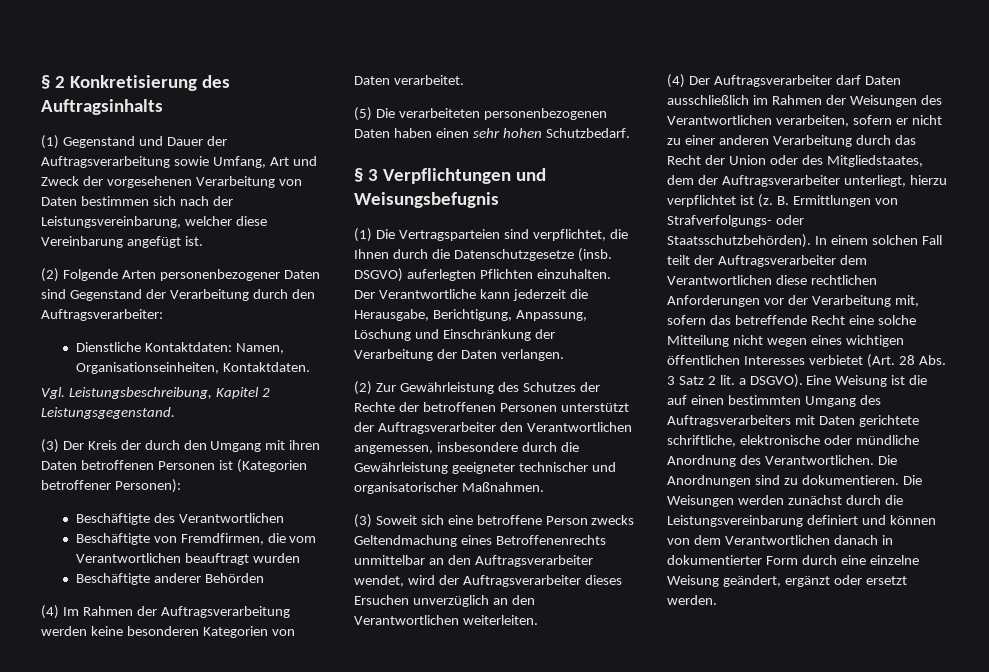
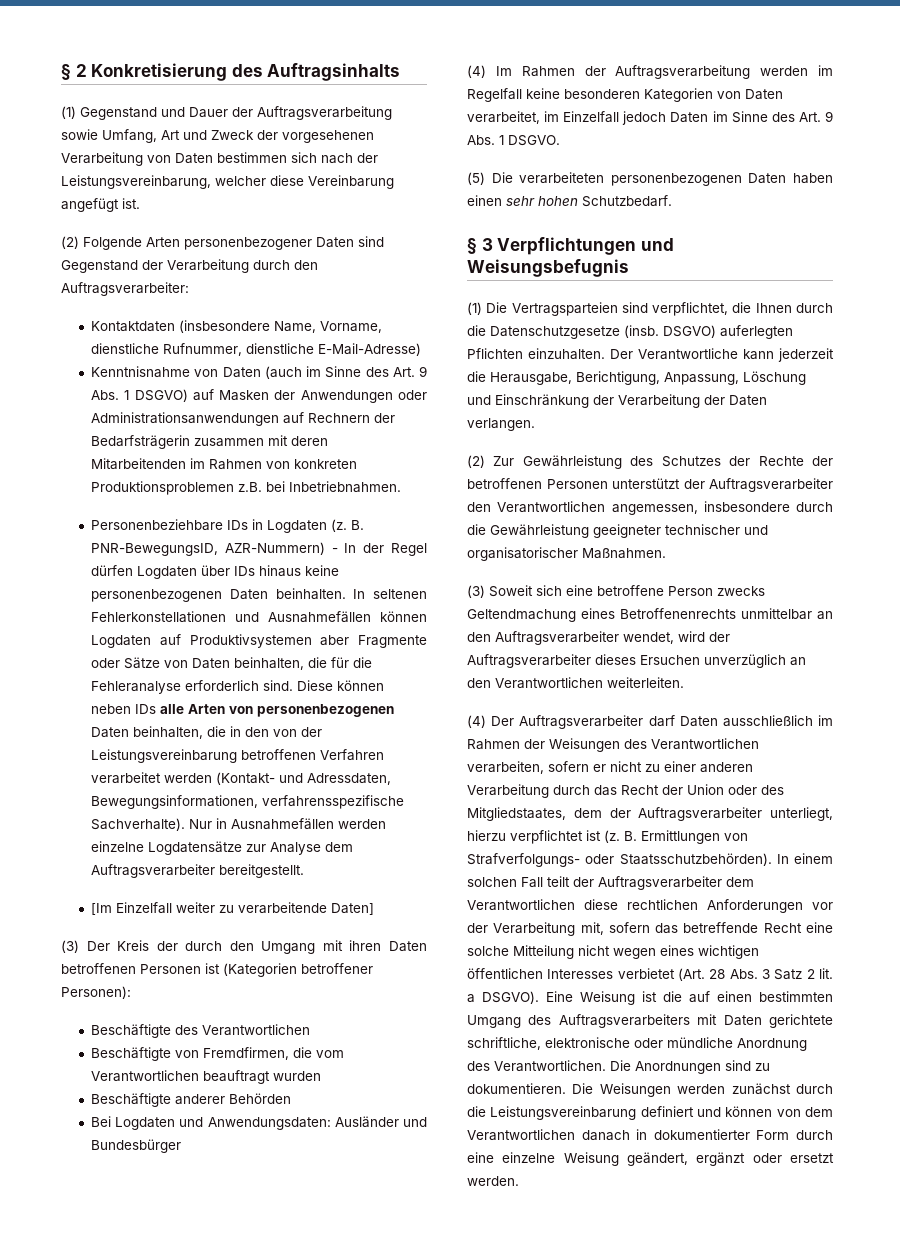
- Dienstliche Kontaktdaten: Namen, Organisationseinheiten, Kontaktdaten.
- Vgl. Leistungsbeschreibung, Kapitel 2 Leistungsgegenstand.
+ Kontaktdaten (insbesondere Name, Vorname, dienstliche Rufnummer, dienstliche E-Mail-Adresse)
+ Kenntnisnahme von Daten (auch im Sinne des Art. 9 Abs. 1 DSGVO) auf Masken der Anwendungen oder Administrationsanwendungen auf Rechnern der Bedarfsträgerin zusammen mit deren Mitarbeitenden im Rahmen von konkreten Produktionsproblemen z.B. bei Inbetriebnahmen.
+ Personenbeziehbare IDs in Logdaten (z. B. PNR-BewegungsID, AZR-Nummern) - In der Regel dürfen Logdaten über IDs hinaus keine personenbezogenen Daten beinhalten. In seltenen Fehlerkonstellationen und Ausnahmefällen können Logdaten auf Produktivsystemen aber Fragmente oder Sätze von Daten beinhalten, die für die Fehleranalyse erforderlich sind. Diese können neben IDs alle Arten von personenbezogenen Daten beinhalten, die in den von der Leistungsvereinbarung betroffenen Verfahren verarbeitet werden (Kontakt- und Adressdaten, Bewegungsinformationen, verfahrensspezifische Sachverhalte). Nur in Ausnahmefällen werden einzelne Logdatensätze zur Analyse dem Auftragsverarbeiter bereitgestellt.
+ [Im Einzelfall weiter zu verarbeitende Daten]
+ Bei Logdaten und Anwendungsdaten: Ausländer und Bundesbürger
- (4) Im Rahmen der Auftragsverarbeitung werden keine besonderen Kategorien von Daten verarbeitet.
+ (4) Im Rahmen der Auftragsverarbeitung werden im Regelfall keine besonderen Kategorien von Daten verarbeitet, im Einzelfall jedoch Daten im Sinne des Art. 9 Abs. 1 DSGVO.

